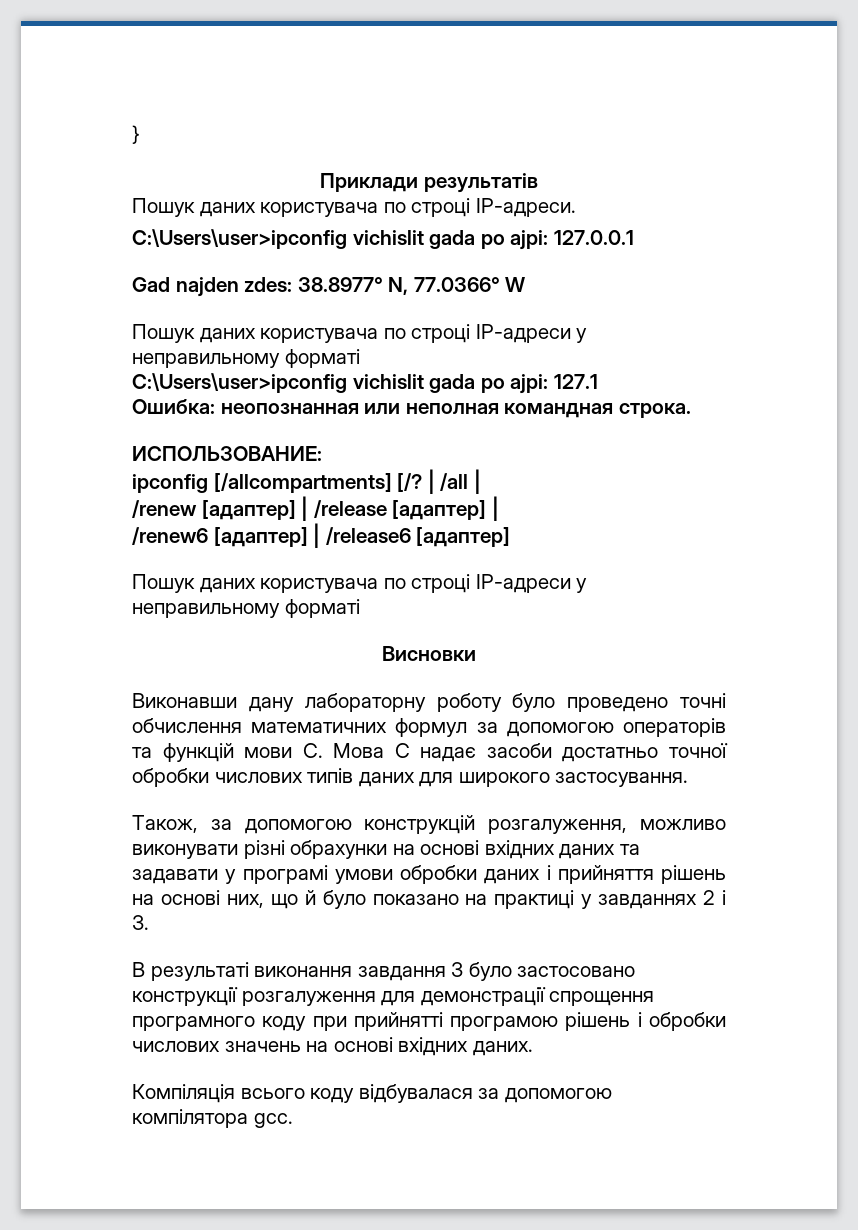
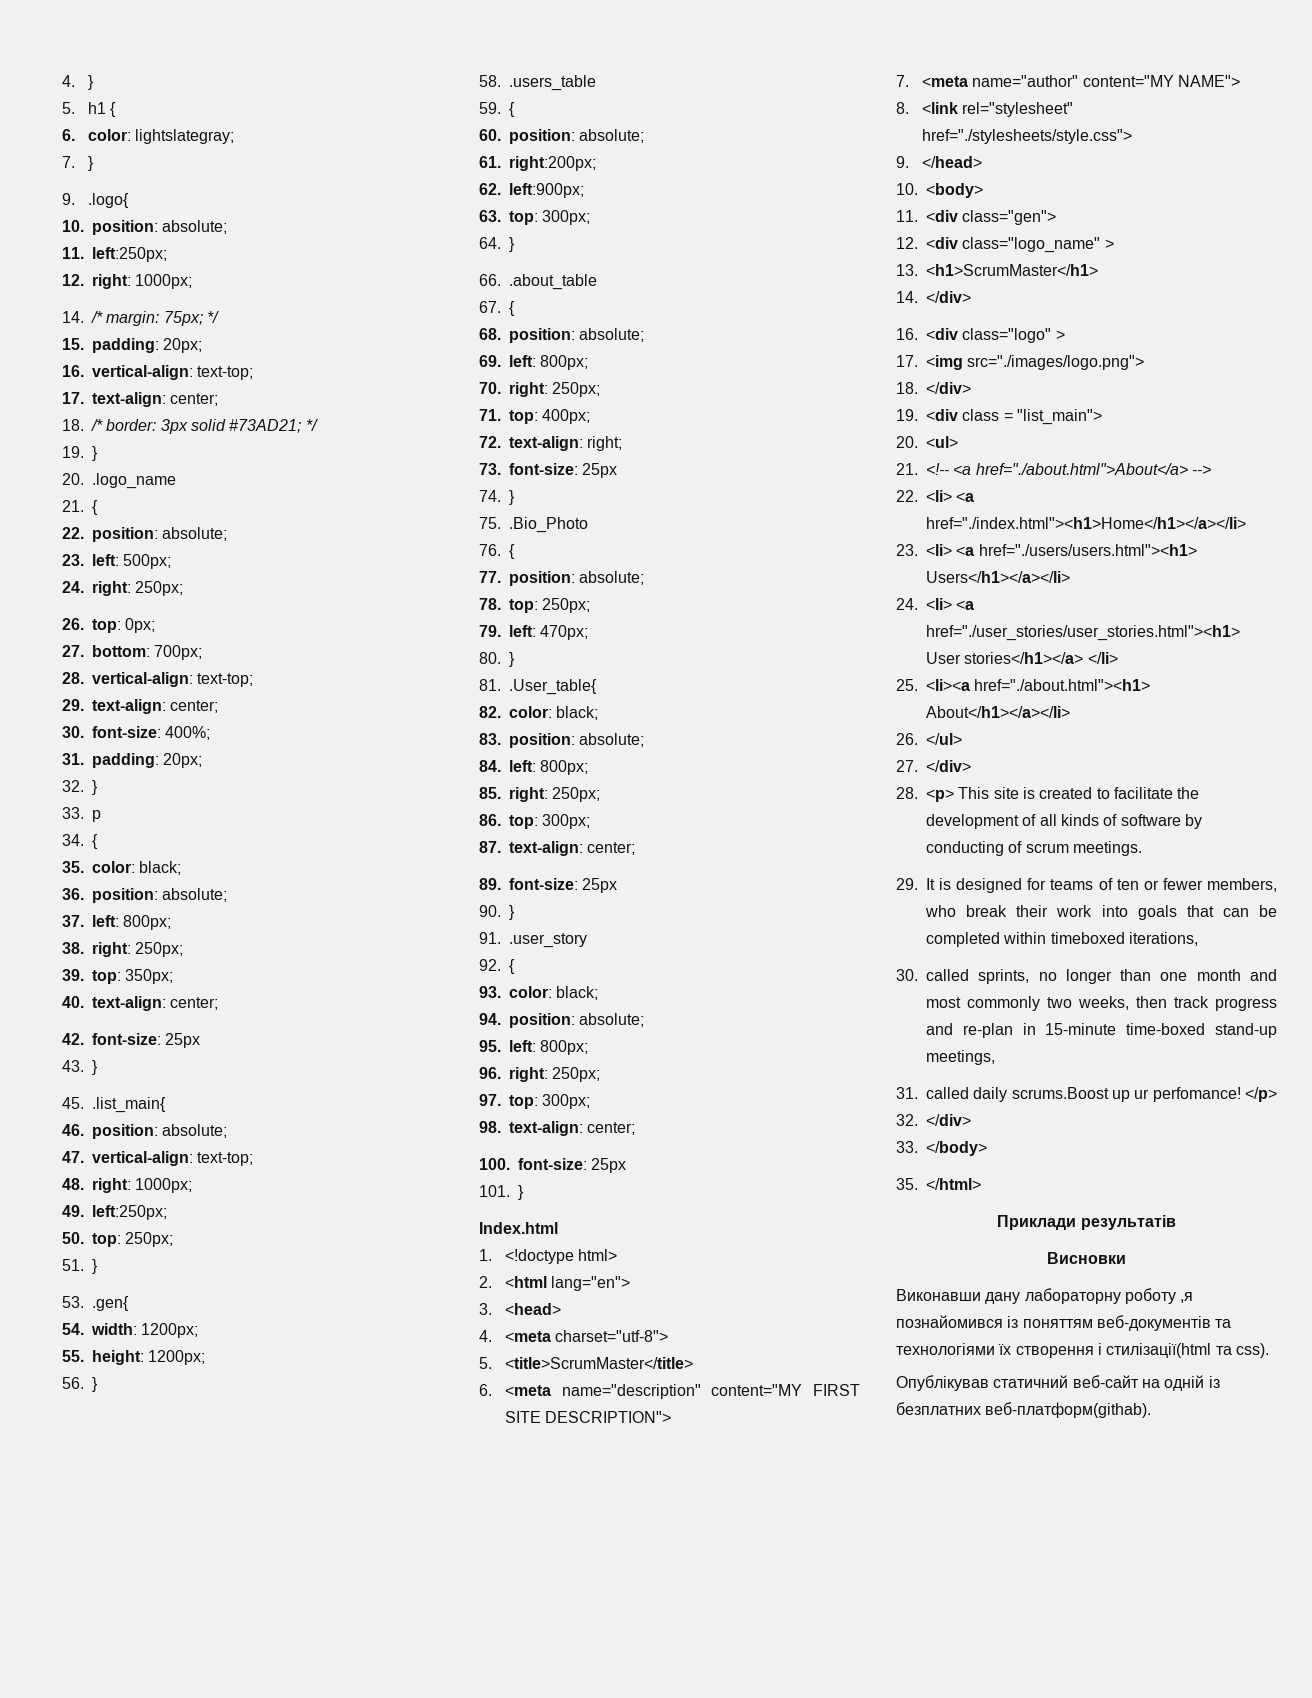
- }
+ 4. }
+ 5. h1 {
+ 6. color: lightslategray;
+ 7. }
+ 9. .logo{
+ 10. position: absolute;
+ 11. left:250px;
+ 12. right: 1000px;
+ 14. /* margin: 75px; */
+ 15. padding: 20px;
+ 16. vertical-align: text-top;
+ 17. text-align: center;
+ 18. /* border: 3px solid #73AD21; */
+ 19. }
+ 20. .logo_name
+ 21. {
+ 22. position: absolute;
+ 23. left: 500px;
+ 24. right: 250px;
+ 26. top: 0px;
+ 27. bottom: 700px;
+ 28. vertical-align: text-top;
+ 29. text-align: center;
+ 30. font-size: 400%;
+ 31. padding: 20px;
+ 32. }
+ 33. p
+ 34. {
+ 35. color: black;
+ 36. position: absolute;
+ 37. left: 800px;
+ 38. right: 250px;
+ 39. top: 350px;
+ 40. text-align: center;
+ 42. font-size: 25px
+ 43. }
+ 45. .list_main{
+ 46. position: absolute;
+ 47. vertical-align: text-top;
+ 48. right: 1000px;
+ 49. left:250px;
+ 50. top: 250px;
+ 51. }
+ 53. .gen{
+ 54. width: 1200px;
+ 55. height: 1200px;
+ 56. }
+ 58. .users_table
+ 59. {
+ 60. position: absolute;
+ 61. right:200px;
+ 62. left:900px;
+ 63. top: 300px;
+ 64. }
+ 66. .about_table
+ 67. {
+ 68. position: absolute;
+ 69. left: 800px;
+ 70. right: 250px;
+ 71. top: 400px;
+ 72. text-align: right;
+ 73. font-size: 25px
+ 74. }
+ 75. .Bio_Photo
+ 76. {
+ 77. position: absolute;
+ 78. top: 250px;
+ 79. left: 470px;
+ 80. }
+ 81. .User_table{
+ 82. color: black;
+ 83. position: absolute;
+ 84. left: 800px;
+ 85. right: 250px;
+ 86. top: 300px;
+ 87. text-align: center;
+ 89. font-size: 25px
+ 90. }
+ 91. .user_story
+ 92. {
+ 93. color: black;
+ 94. position: absolute;
+ 95. left: 800px;
+ 96. right: 250px;
+ 97. top: 300px;
+ 98. text-align: center;
+ 100. font-size: 25px
+ 101. }
+ Index.html
+ 1. <!doctype html>
+ 2. <html lang="en">
+ 3. <head>
+ 4. <meta charset="utf-8">
+ 5. <title>ScrumMaster</title>
+ 6. <meta name="description" content="MY FIRST SITE DESCRIPTION">
+ 7. <meta name="author" content="MY NAME">
+ 8. <link rel="stylesheet" href="./stylesheets/style.css">
+ 9. </head>
+ 10. <body>
+ 11. <div class="gen">
+ 12. <div class="logo_name" >
+ 13. <h1>ScrumMaster</h1>
+ 14. </div>
+ 16. <div class="logo" >
+ 17. <img src="./images/logo.png">
+ 18. </div>
+ 19. <div class = "list_main">
+ 20. <ul>
+ 21. <!-- <a href="./about.html">About</a> -->
+ 22. <li> <a href="./index.html"><h1>Home</h1></a></li>
+ 23. <li> <a href="./users/users.html"><h1> Users</h1></a></li>
+ 24. <li> <a href="./user_stories/user_stories.html"><h1> User stories</h1></a> </li>
+ 25. <li><a href="./about.html"><h1> About</h1></a></li>
+ 26. </ul>
+ 27. </div>
+ 28. <p> This site is created to facilitate the development of all kinds of software by conducting of scrum meetings.
+ 29. It is designed for teams of ten or fewer members, who break their work into goals that can be completed within timeboxed iterations,
+ 30. called sprints, no longer than one month and most commonly two weeks, then track progress and re-plan in 15-minute time-boxed stand-up meetings,
+ 31. called daily scrums.Boost up ur perfomance! </p>
+ 32. </div>
+ 33. </body>
+ 35. </html>
  Приклади результатів
- Пошук даних користувача по строці IP-адреси.
- C:\Users\user>ipconfig vichislit gada po ajpi: 127.0.0.1
- Gad najden zdes: 38.8977° N, 77.0366° W
- Пошук даних користувача по строці IP-адреси у неправильному форматі
- C:\Users\user>ipconfig vichislit gada po ajpi: 127.1
- Ошибка: неопознанная или неполная командная строка.
- ИСПОЛЬЗОВАНИЕ:
- ipconfig [/allcompartments] [/? | /all |
- /renew [адаптер] | /release [адаптер] |
- /renew6 [адаптер] | /release6 [адаптер]
- Пошук даних користувача по строці IP-адреси у неправильному форматі
- Виконавши дану лабораторну роботу було проведено точні обчислення математичних формул за допомогою операторів та функцій мови С. Мова С надає засоби достатньо точної обробки числових типів даних для широкого застосування.
- Також, за допомогою конструкцій розгалуження, можливо виконувати різні обрахунки на основі вхідних даних та задавати у програмі умови обробки даних і прийняття рішень на основі них, що й було показано на практиці у завданнях 2 і 3.
- В результаті виконання завдання 3 було застосовано конструкції розгалуження для демонстрації спрощення програмного коду при прийнятті програмою рішень і обробки числових значень на основі вхідних даних.
- Компіляція всього коду відбувалася за допомогою компілятора gcc.
+ Виконавши дану лабораторну роботу ,я познайомився із поняттям веб-документів та технологіями їх створення і стилізації(html та css).
+ Опублікував статичний веб-сайт на одній із безплатних веб-платформ(githab).

